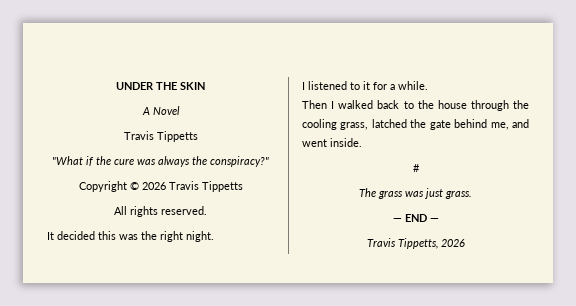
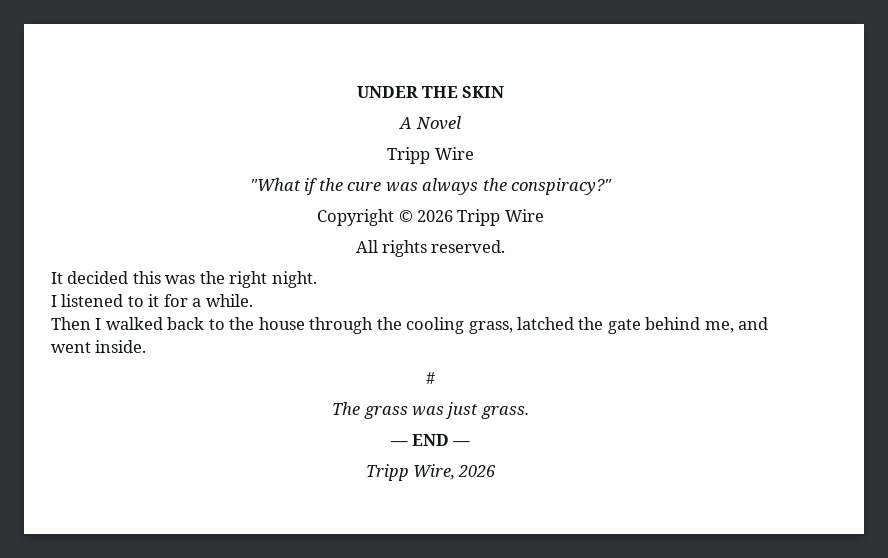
  A Novel
- Travis Tippetts
+ Tripp Wire
- Copyright © 2026 Travis Tippetts
+ Copyright © 2026 Tripp Wire
- Travis Tippetts, 2026
+ Tripp Wire, 2026

